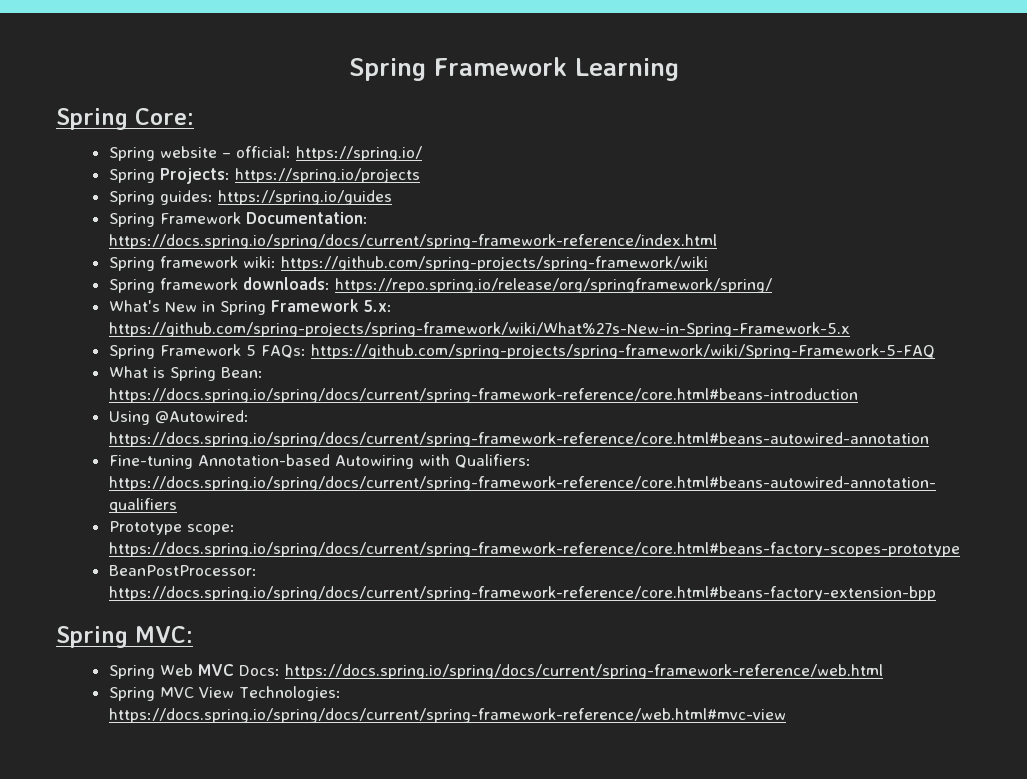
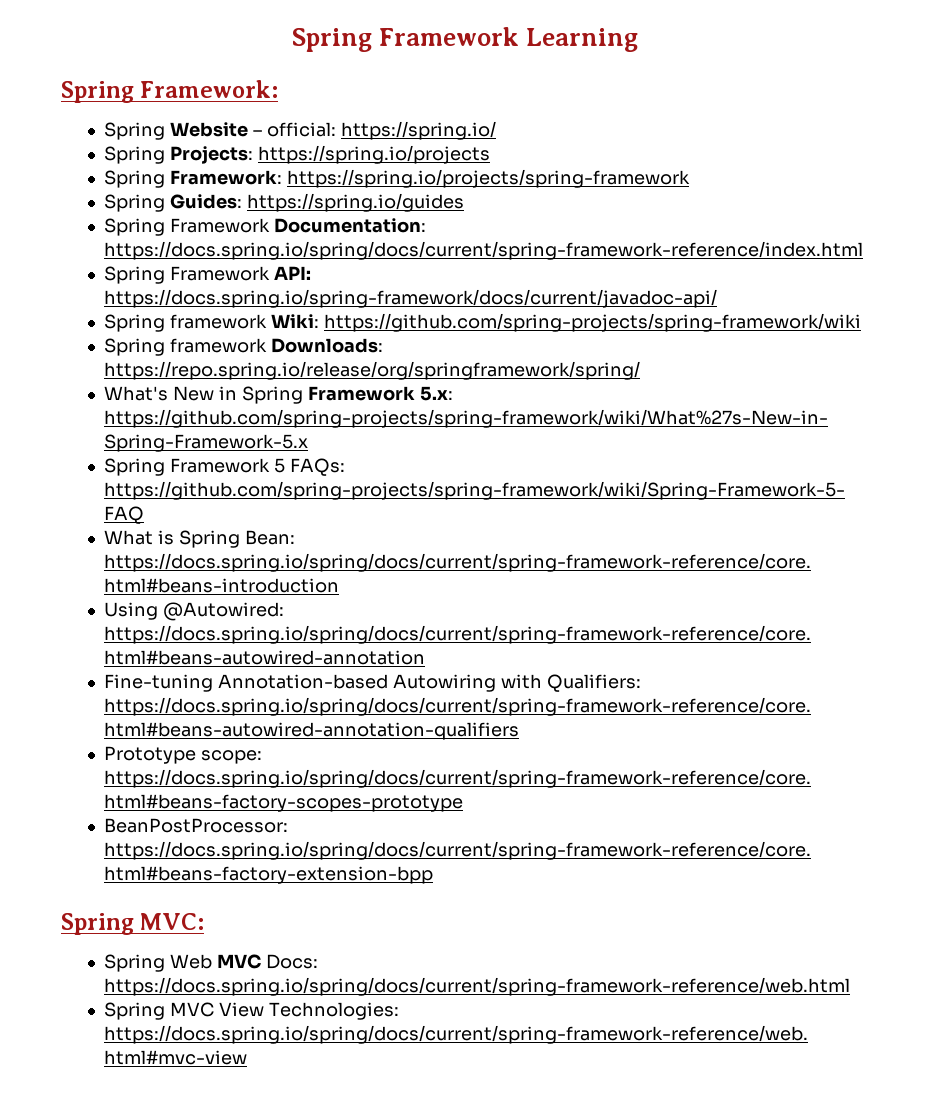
  Spring Framework Learning
- Spring Core:
- Spring website – official: https://spring.io/
+ Spring Framework:
+ Spring Website – official: https://spring.io/
- Spring guides: https://spring.io/guides
+ Spring Framework: https://spring.io/projects/spring-framework
+ Spring Guides: https://spring.io/guides
- Spring framework wiki: https://github.com/spring-projects/spring-framework/wiki
+ Spring Framework API: https://docs.spring.io/spring-framework/docs/current/javadoc-api/
+ Spring framework Wiki: https://github.com/spring-projects/spring-framework/wiki
- Spring framework downloads: https://repo.spring.io/release/org/springframework/spring/
+ Spring framework Downloads: https://repo.spring.io/release/org/springframework/spring/

